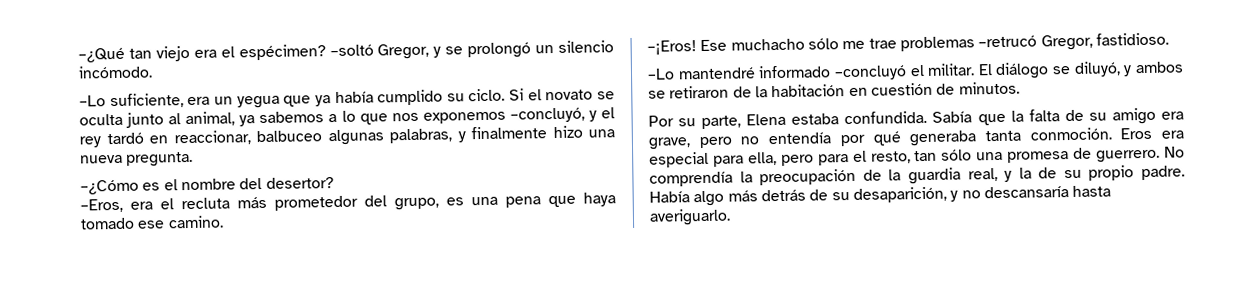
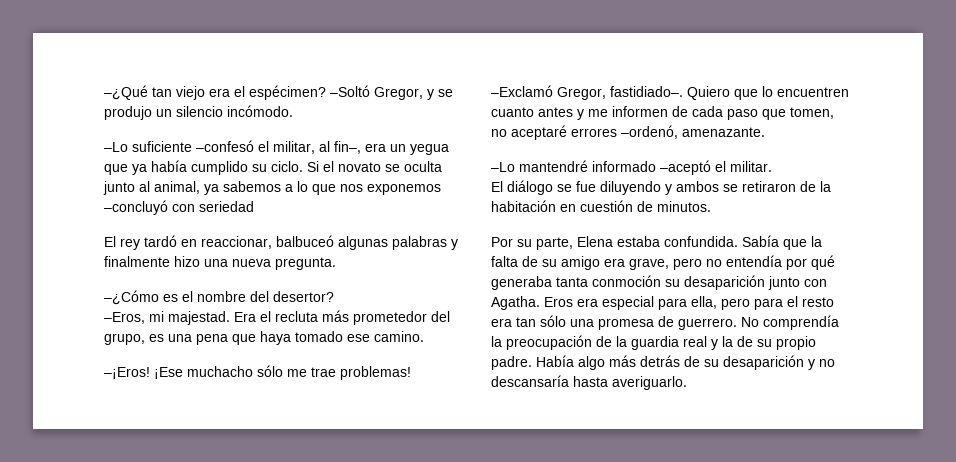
- –soltó Gregor, y se prolongó un silencio incómodo.
+ –Soltó Gregor, y se produjo un silencio incómodo.
- –Lo suficiente, era un yegua que ya había cumplido su ciclo.
+ –Lo suficiente –confesó el militar, al fin–, era un yegua que ya había cumplido su ciclo.
- Si el novato se oculta junto al animal, ya sabemos a lo que nos exponemos –concluyó, y el rey tardó en reaccionar, balbuceo algunas palabras, y finalmente hizo una nueva pregunta.
+ Si el novato se oculta junto al animal, ya sabemos a lo que nos exponemos –concluyó con seriedad
+ El rey tardó en reaccionar, balbuceó algunas palabras y finalmente hizo una nueva pregunta.
- –Eros, era el recluta más prometedor del grupo, es una pena que haya tomado ese camino.
+ –Eros, mi majestad. Era el recluta más prometedor del grupo, es una pena que haya tomado ese camino.
- Ese muchacho sólo me trae problemas –retrucó Gregor, fastidioso.
+ ¡Ese muchacho sólo me trae problemas! –Exclamó Gregor, fastidiado–. Quiero que lo encuentren cuanto antes y me informen de cada paso que tomen, no aceptaré errores –ordenó, amenazante.
- –Lo mantendré informado –concluyó el militar. El diálogo se diluyó, y ambos se retiraron de la habitación en cuestión de minutos.
+ –Lo mantendré informado –aceptó el militar.
+ El diálogo se fue diluyendo y ambos se retiraron de la habitación en cuestión de minutos.
- Sabía que la falta de su amigo era grave, pero no entendía por qué generaba tanta conmoción.
+ Sabía que la falta de su amigo era grave, pero no entendía por qué generaba tanta conmoción su desaparición junto con Agatha.
- Eros era especial para ella, pero para el resto, tan sólo una promesa de guerrero.
+ Eros era especial para ella, pero para el resto era tan sólo una promesa de guerrero.
- No comprendía la preocupación de la guardia real, y la de su propio padre.
+ No comprendía la preocupación de la guardia real y la de su propio padre.
- Había algo más detrás de su desaparición, y no descansaría hasta averiguarlo.
+ Había algo más detrás de su desaparición y no descansaría hasta averiguarlo.

